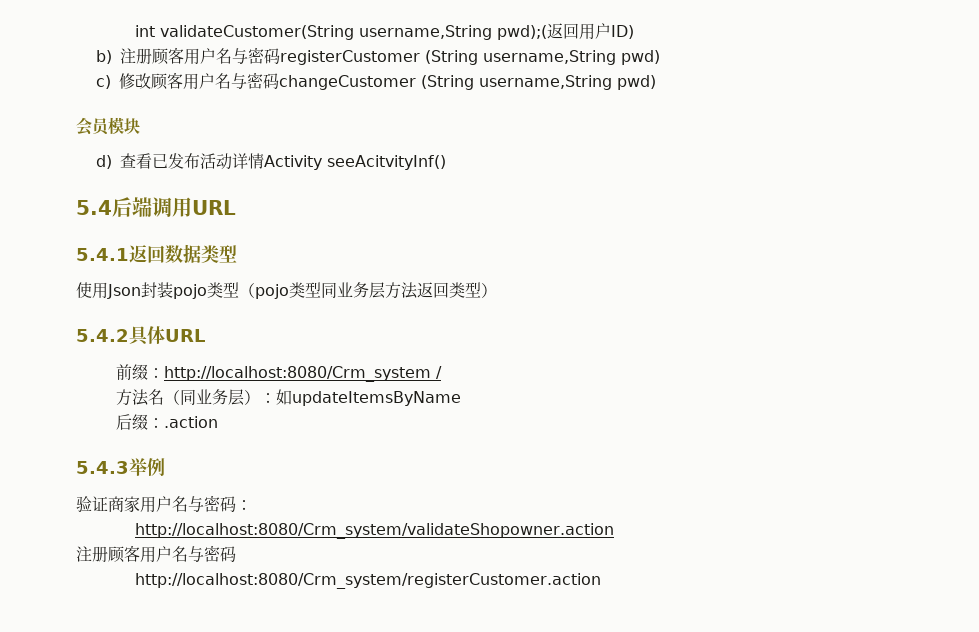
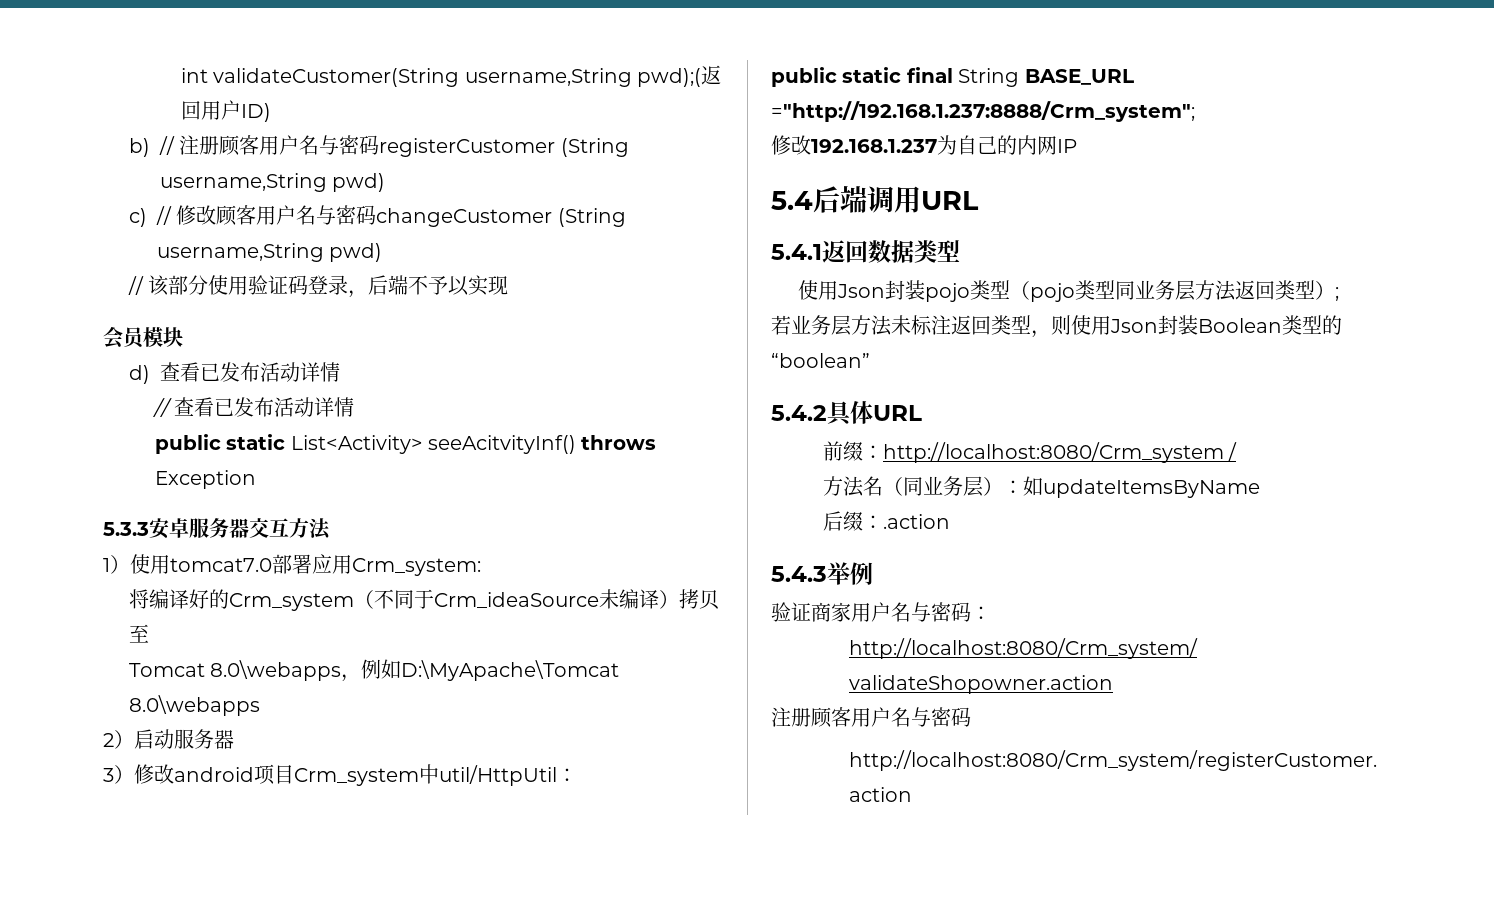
- b)注册顾客用户名与密码registerCustomer (String username,String pwd)
+ b) // 注册顾客用户名与密码registerCustomer (String username,String pwd)
- c)修改顾客用户名与密码changeCustomer (String username,String pwd)
+ c) // 修改顾客用户名与密码changeCustomer (String username,String pwd)
+ // 该部分使用验证码登录，后端不予以实现
- d)查看已发布活动详情Activity seeAcitvityInf()
+ d)查看已发布活动详情
+ // 查看已发布活动详情
+ public static List<Activity> seeAcitvityInf() throws Exception
+ 5.3.3安卓服务器交互方法
+ 1）使用tomcat7.0部署应用Crm_system:
+ 将编译好的Crm_system（不同于Crm_ideaSource未编译）拷贝至
+ Tomcat 8.0\webapps，例如D:\MyApache\Tomcat 8.0\webapps
+ 2）启动服务器
+ 3）修改android项目Crm_system中util/HttpUtil：
+ public static final String BASE_URL ="http://192.168.1.237:8888/Crm_system";
+ 修改192.168.1.237为自己的内网IP
- 使用Json封装pojo类型（pojo类型同业务层方法返回类型）
+ 使用Json封装pojo类型（pojo类型同业务层方法返回类型）;
+ 若业务层方法未标注返回类型，则使用Json封装Boolean类型的“boolean”

